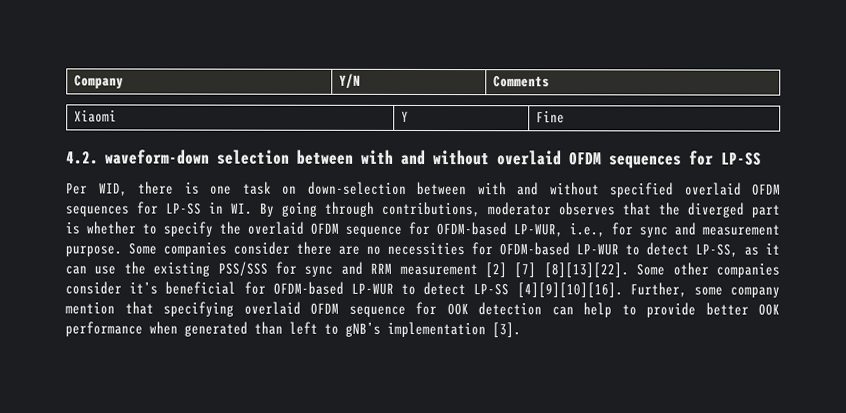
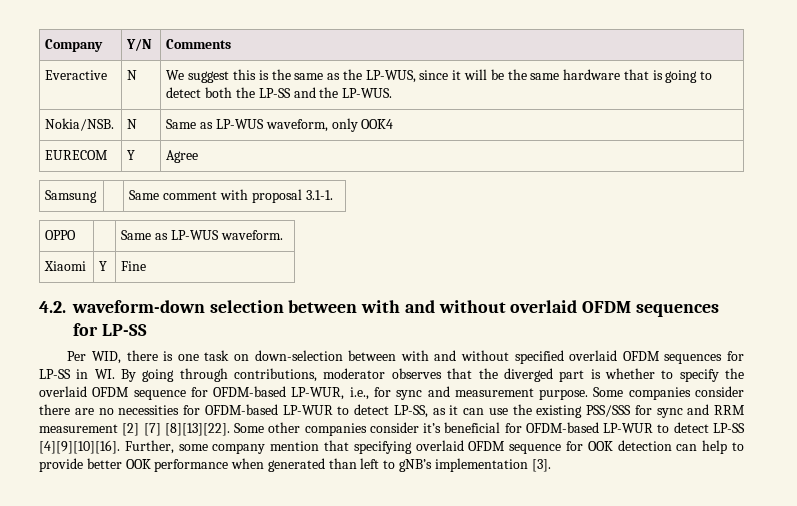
+ Everactive | N | We suggest this is the same as the LP-WUS, since it will be the same hardware that is going to detect both the LP-SS and the LP-WUS.
+ Nokia/NSB. | N | Same as LP-WUS waveform, only OOK4
+ EURECOM | Y | Agree
+ Samsung | | Same comment with proposal 3.1-1.
+ OPPO | | Same as LP-WUS waveform.

